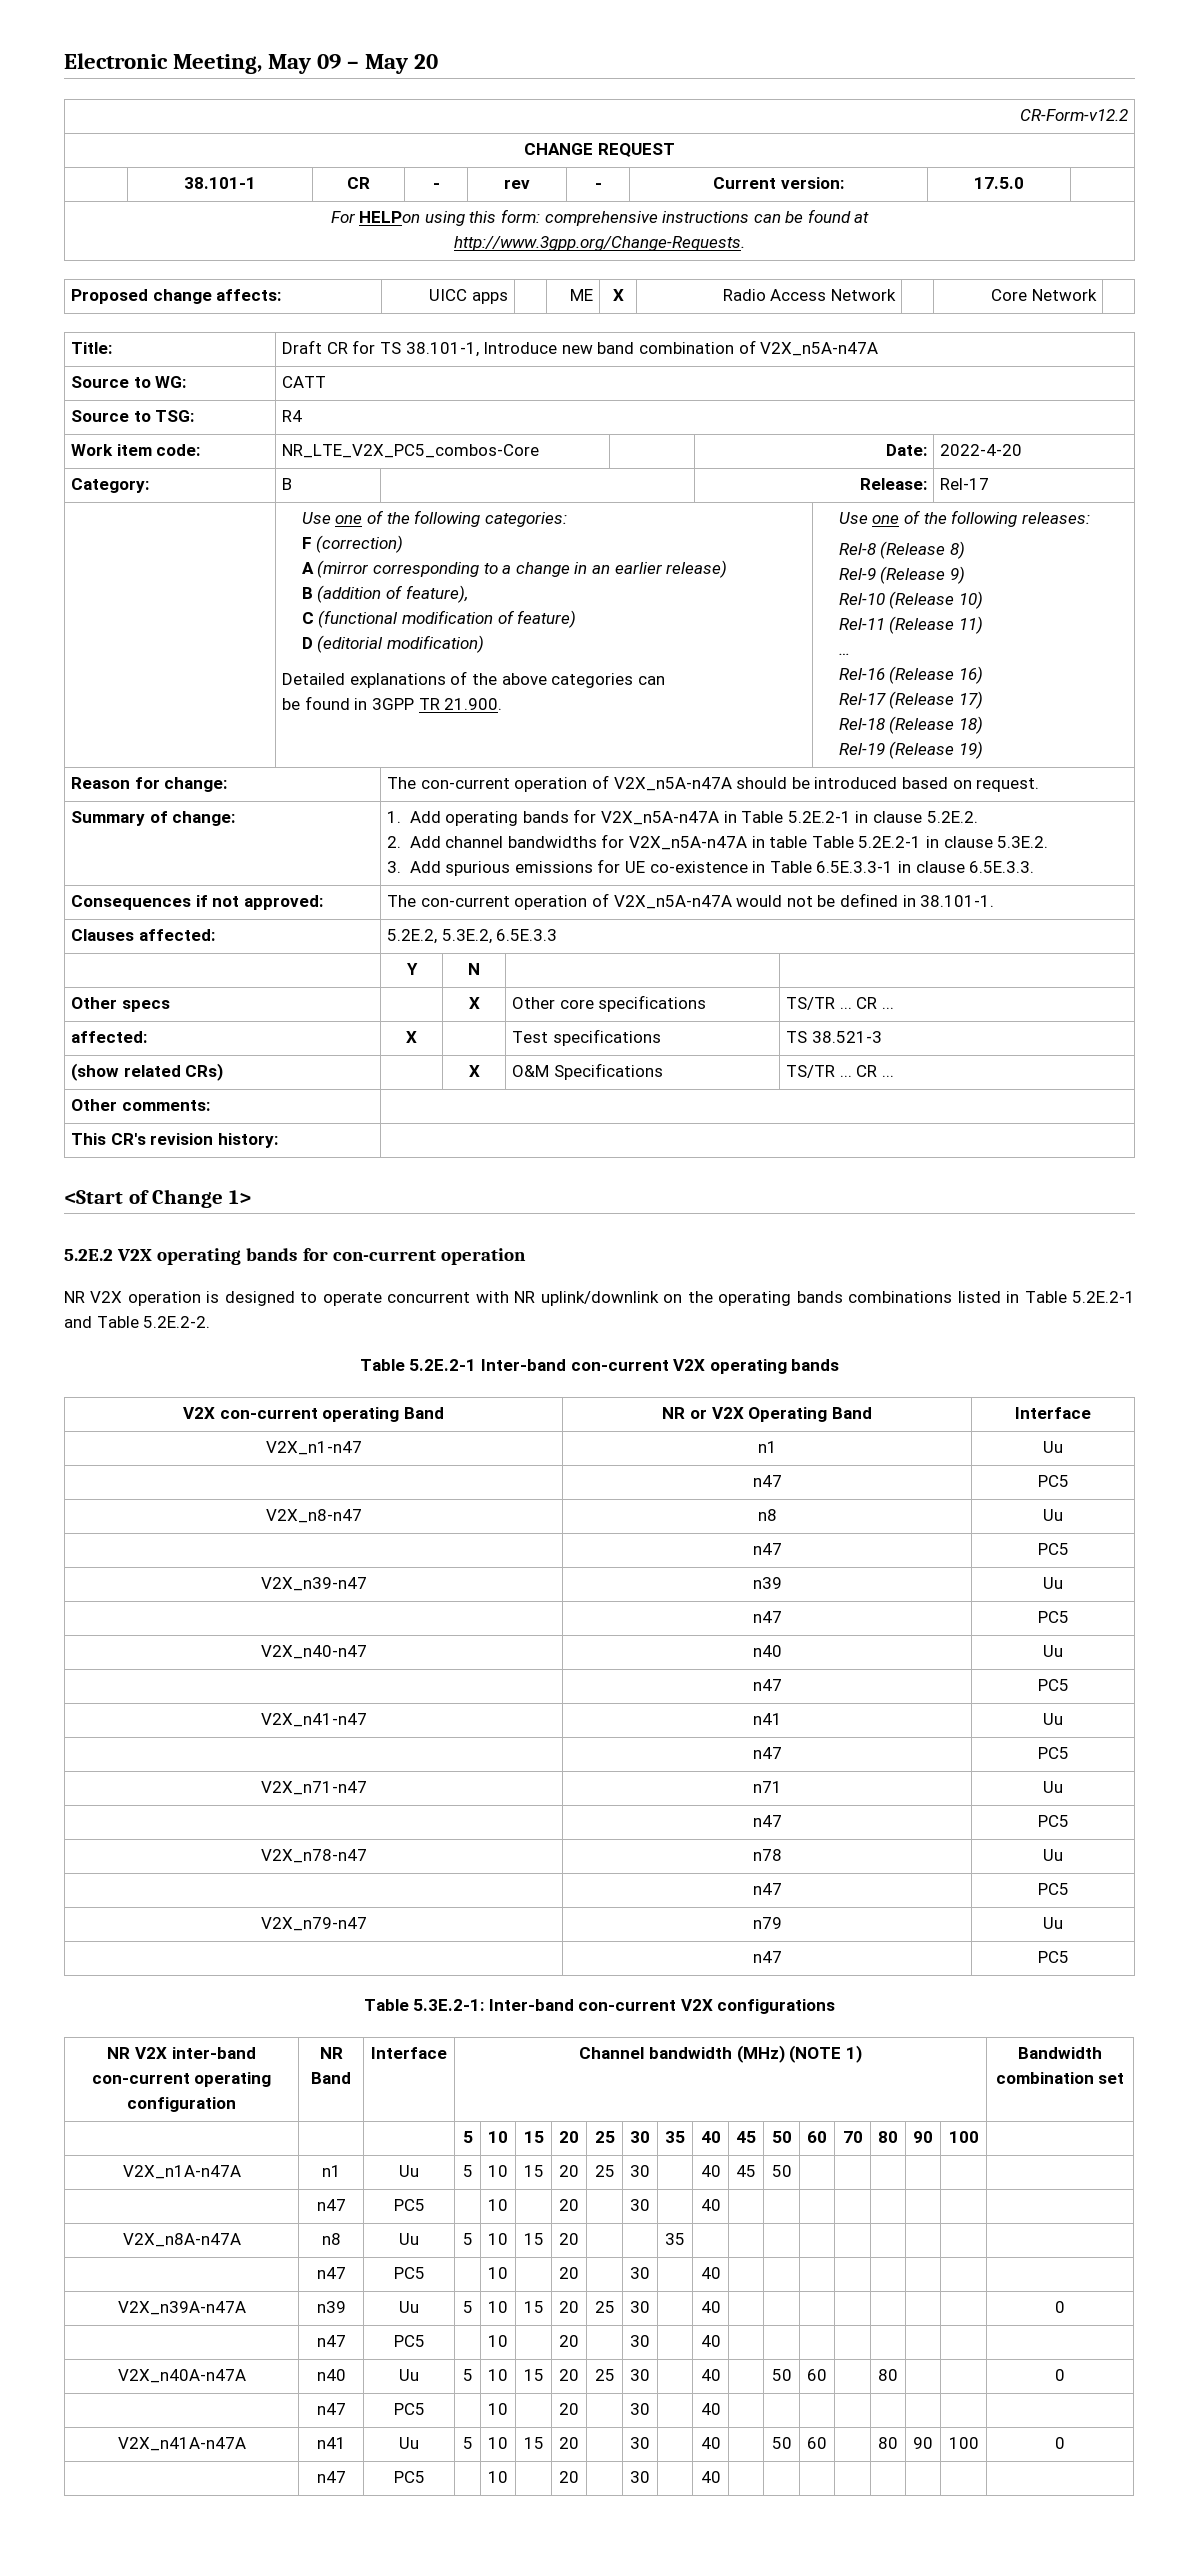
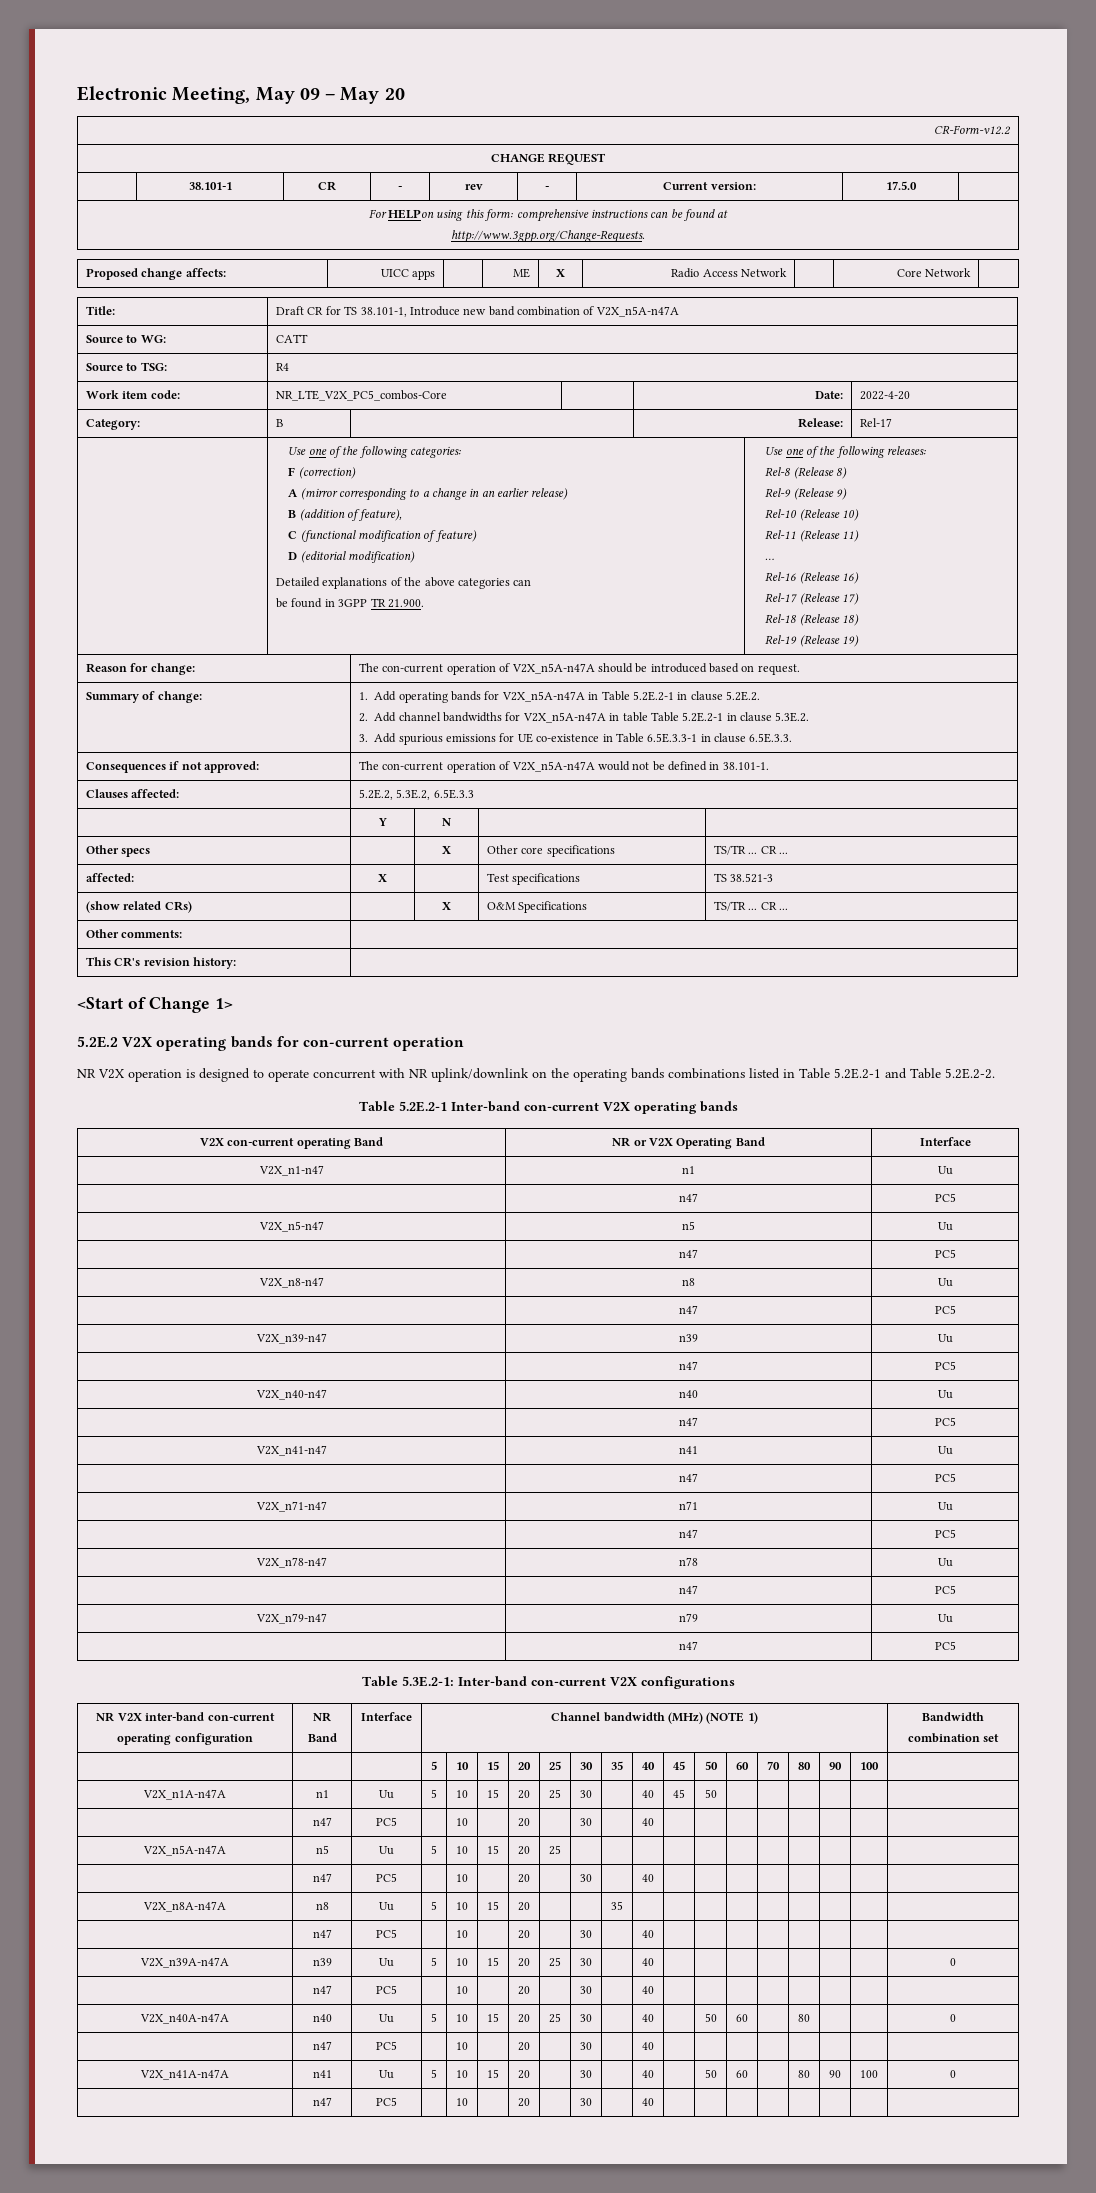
+ V2X_n5-n47 | n5 | Uu
+ | n47 | PC5
+ V2X_n5A-n47A | n5 | Uu | 5 | 10 | 15 | 20 | 25 | | | | | | | | | | |
+ | n47 | PC5 | | 10 | | 20 | | 30 | | 40 | | | | | | | |

